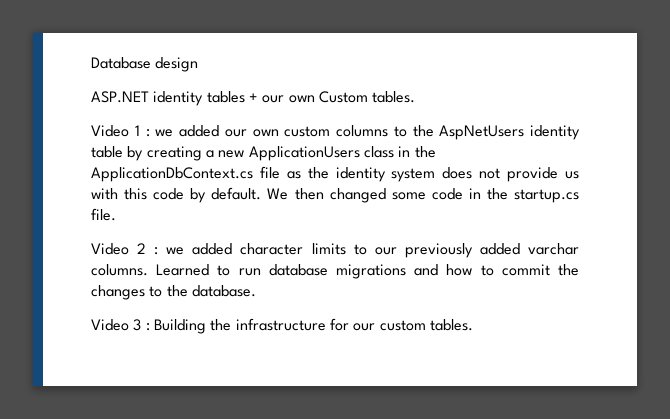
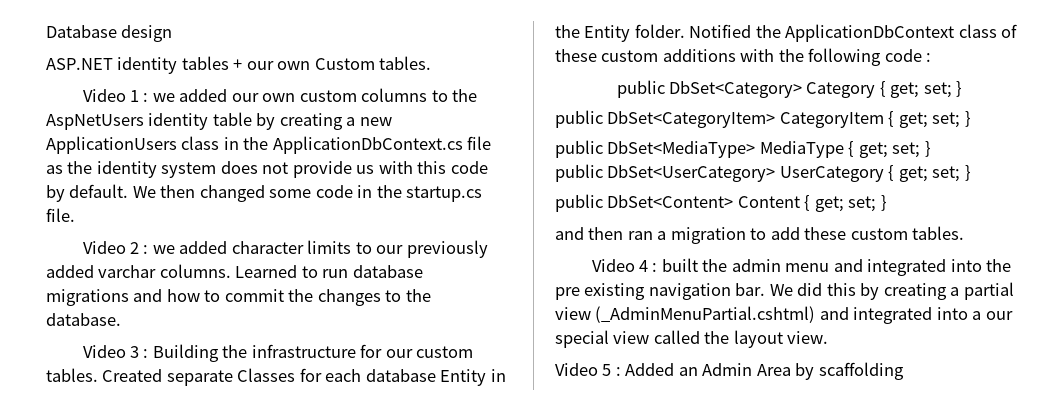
+ Created separate Classes for each database Entity in the Entity folder. Notified the ApplicationDbContext class of these custom additions with the following code :
+ public DbSet<Category> Category { get; set; }
+ public DbSet<CategoryItem> CategoryItem { get; set; }
+ public DbSet<MediaType> MediaType { get; set; }
+ public DbSet<UserCategory> UserCategory { get; set; }
+ public DbSet<Content> Content { get; set; }
+ and then ran a migration to add these custom tables.
+ Video 4 : built the admin menu and integrated into the pre existing navigation bar. We did this by creating a partial view (_AdminMenuPartial.cshtml) and integrated into a our special view called the layout view.
+ Video 5 : Added an Admin Area by scaffolding

